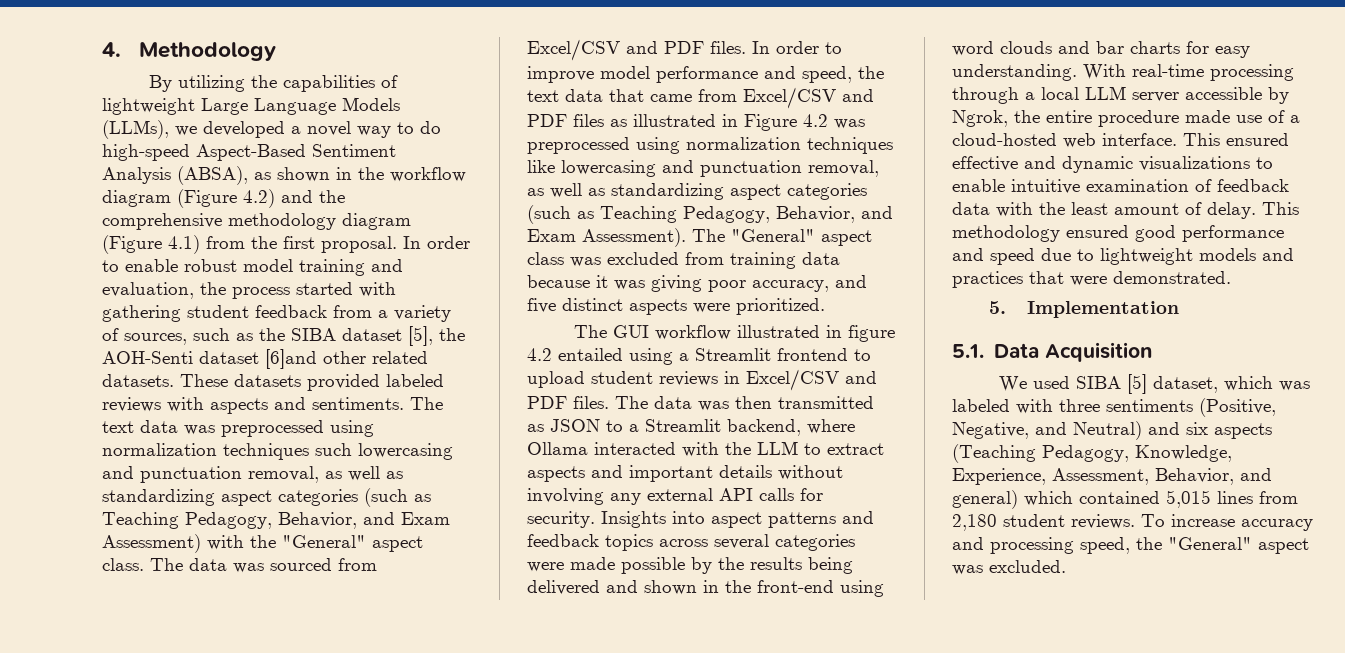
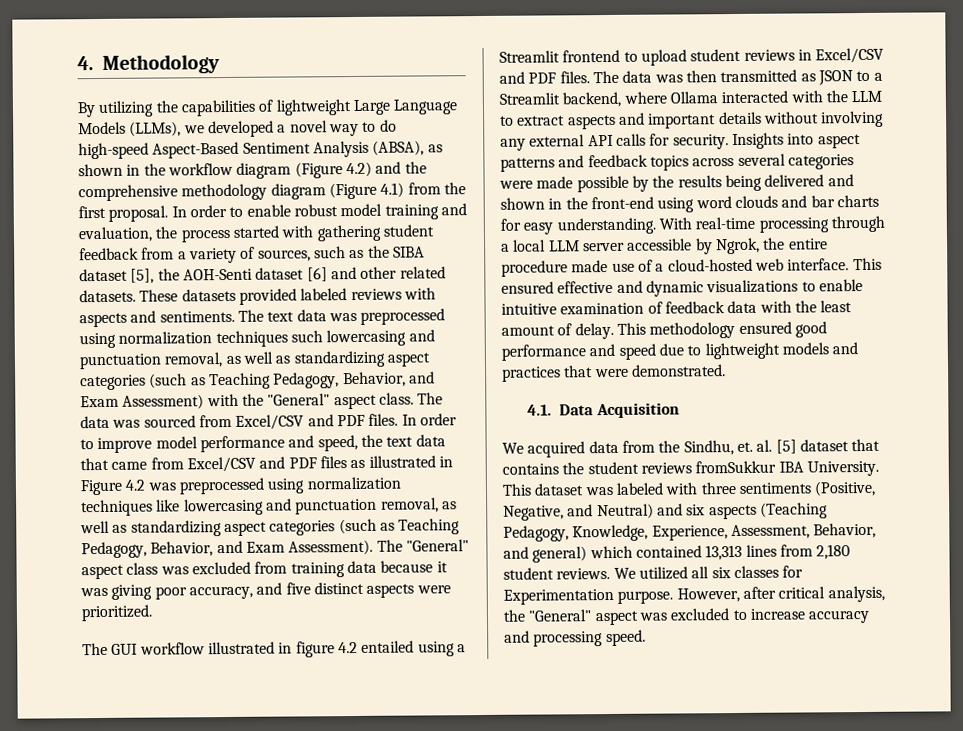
- In order to enable robust model training and evaluation, the process started with gathering student feedback from a variety of sources, such as the SIBA dataset [5], the AOH-Senti dataset [6]and other related datasets.
+ In order to enable robust model training and evaluation, the process started with gathering student feedback from a variety of sources, such as the SIBA dataset [5], the AOH-Senti dataset [6] and other related datasets.
- 5. Implementation
- 5.1. Data Acquisition
+ 4.1. Data Acquisition
- We used SIBA [5] dataset, which was labeled with three sentiments (Positive, Negative, and Neutral) and six aspects (Teaching Pedagogy, Knowledge, Experience, Assessment, Behavior, and general) which contained 5,015 lines from 2,180 student reviews.
+ We acquired data from the Sindhu, et. al. [5] dataset that contains the student reviews fromSukkur IBA University. This dataset was labeled with three sentiments (Positive, Negative, and Neutral) and six aspects (Teaching Pedagogy, Knowledge, Experience, Assessment, Behavior, and general) which contained 13,313 lines from 2,180 student reviews.
- To increase accuracy and processing speed, the "General" aspect was excluded.
+ We utilized all six classes for Experimentation purpose. However, after critical analysis, the "General" aspect was excluded to increase accuracy and processing speed.

